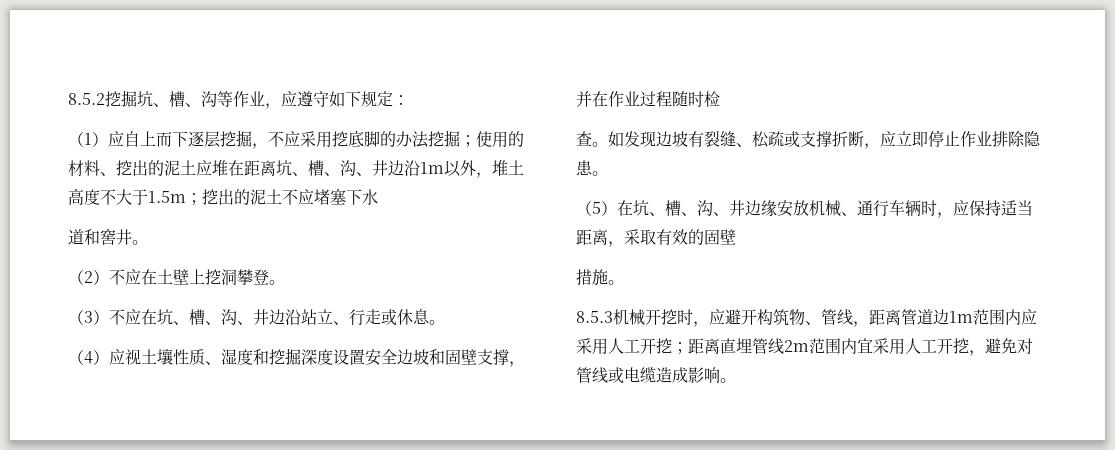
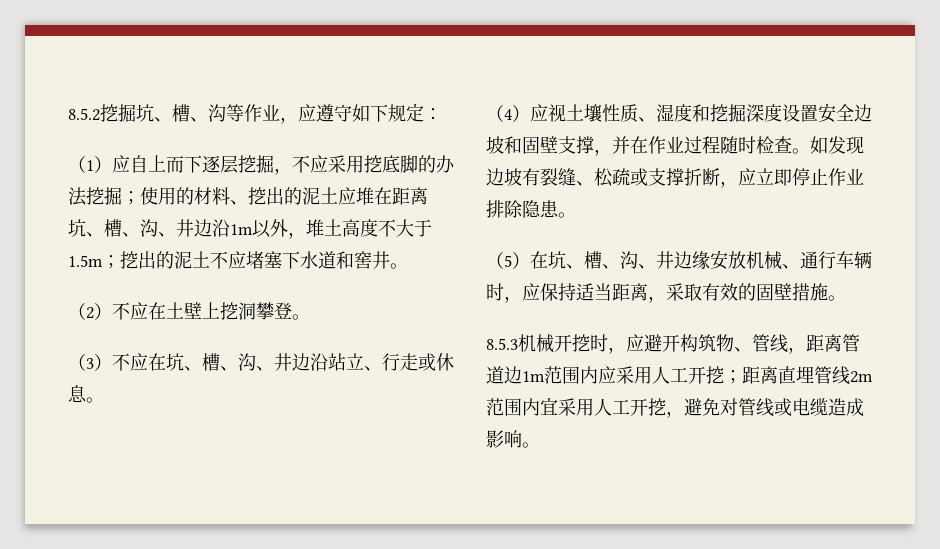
- （1）应自上而下逐层挖掘，不应采用挖底脚的办法挖掘；使用的材料、挖出的泥土应堆在距离坑、槽、沟、井边沿1m以外，堆土高度不大于1.5m；挖出的泥土不应堵塞下水
- 道和窖井。
+ （1）应自上而下逐层挖掘，不应采用挖底脚的办法挖掘；使用的材料、挖出的泥土应堆在距离坑、槽、沟、井边沿1m以外，堆土高度不大于1.5m；挖出的泥土不应堵塞下水道和窖井。
- （4）应视土壤性质、湿度和挖掘深度设置安全边坡和固壁支撑，并在作业过程随时检
- 查。
+ （4）应视土壤性质、湿度和挖掘深度设置安全边坡和固壁支撑，并在作业过程随时检查。
- （5）在坑、槽、沟、井边缘安放机械、通行车辆时，应保持适当距离，采取有效的固壁
- 措施。
+ （5）在坑、槽、沟、井边缘安放机械、通行车辆时，应保持适当距离，采取有效的固壁措施。

